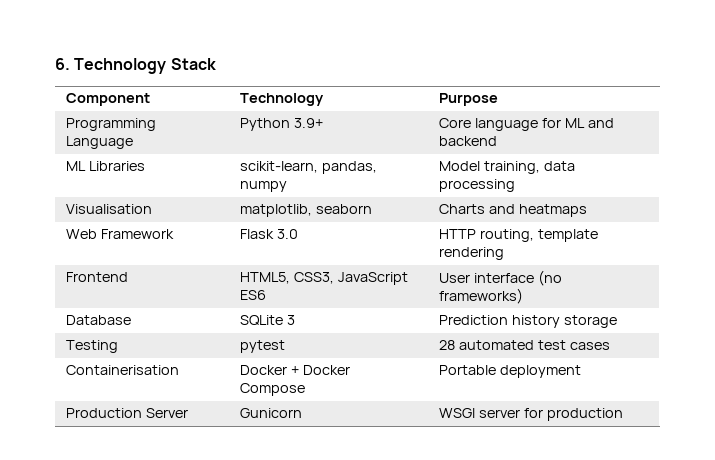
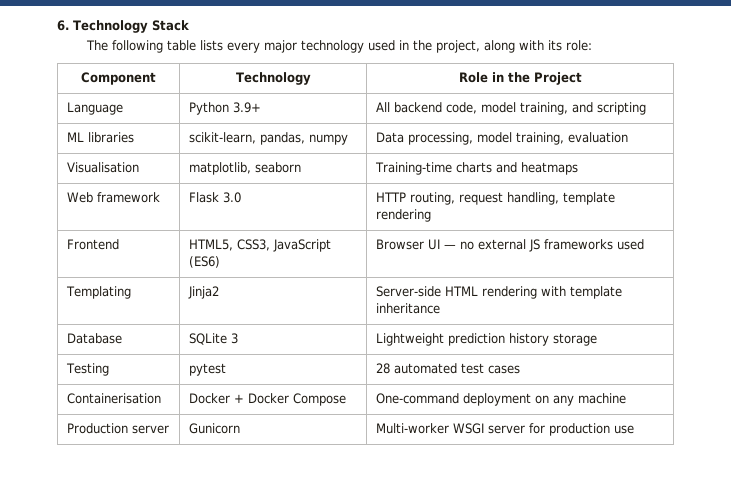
- Component | Technology | Purpose
- Programming Language | Python 3.9+ | Core language for ML and backend
- ML Libraries | scikit-learn, pandas, numpy | Model training, data processing
+ The following table lists every major technology used in the project, along with its role:
+ Component | Technology | Role in the Project
+ Language | Python 3.9+ | All backend code, model training, and scripting
+ ML libraries | scikit-learn, pandas, numpy | Data processing, model training, evaluation
- Visualisation | matplotlib, seaborn | Charts and heatmaps
+ Visualisation | matplotlib, seaborn | Training-time charts and heatmaps
- Web Framework | Flask 3.0 | HTTP routing, template rendering
+ Web framework | Flask 3.0 | HTTP routing, request handling, template rendering
- Frontend | HTML5, CSS3, JavaScript ES6 | User interface (no frameworks)
+ Frontend | HTML5, CSS3, JavaScript (ES6) | Browser UI — no external JS frameworks used
+ Templating | Jinja2 | Server-side HTML rendering with template inheritance
- Database | SQLite 3 | Prediction history storage
+ Database | SQLite 3 | Lightweight prediction history storage
- Containerisation | Docker + Docker Compose | Portable deployment
+ Containerisation | Docker + Docker Compose | One-command deployment on any machine
- Production Server | Gunicorn | WSGI server for production
+ Production server | Gunicorn | Multi-worker WSGI server for production use

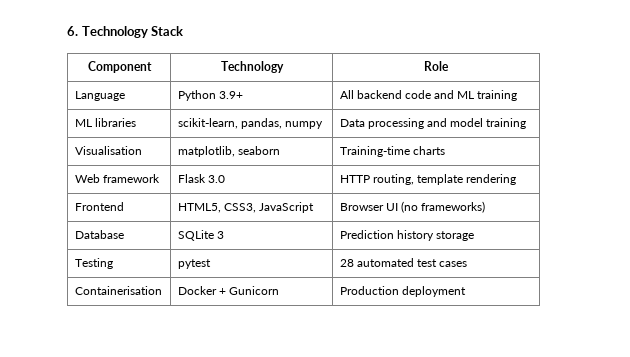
- The following table lists every major technology used in the project, along with its role:
- Component | Technology | Role in the Project
+ Component | Technology | Role
- Language | Python 3.9+ | All backend code, model training, and scripting
+ Language | Python 3.9+ | All backend code and ML training
- ML libraries | scikit-learn, pandas, numpy | Data processing, model training, evaluation
+ ML libraries | scikit-learn, pandas, numpy | Data processing and model training
- Visualisation | matplotlib, seaborn | Training-time charts and heatmaps
+ Visualisation | matplotlib, seaborn | Training-time charts
- Web framework | Flask 3.0 | HTTP routing, request handling, template rendering
+ Web framework | Flask 3.0 | HTTP routing, template rendering
- Frontend | HTML5, CSS3, JavaScript (ES6) | Browser UI — no external JS frameworks used
- Templating | Jinja2 | Server-side HTML rendering with template inheritance
+ Frontend | HTML5, CSS3, JavaScript | Browser UI (no frameworks)
- Database | SQLite 3 | Lightweight prediction history storage
+ Database | SQLite 3 | Prediction history storage
- Containerisation | Docker + Docker Compose | One-command deployment on any machine
- Production server | Gunicorn | Multi-worker WSGI server for production use
+ Containerisation | Docker + Gunicorn | Production deployment

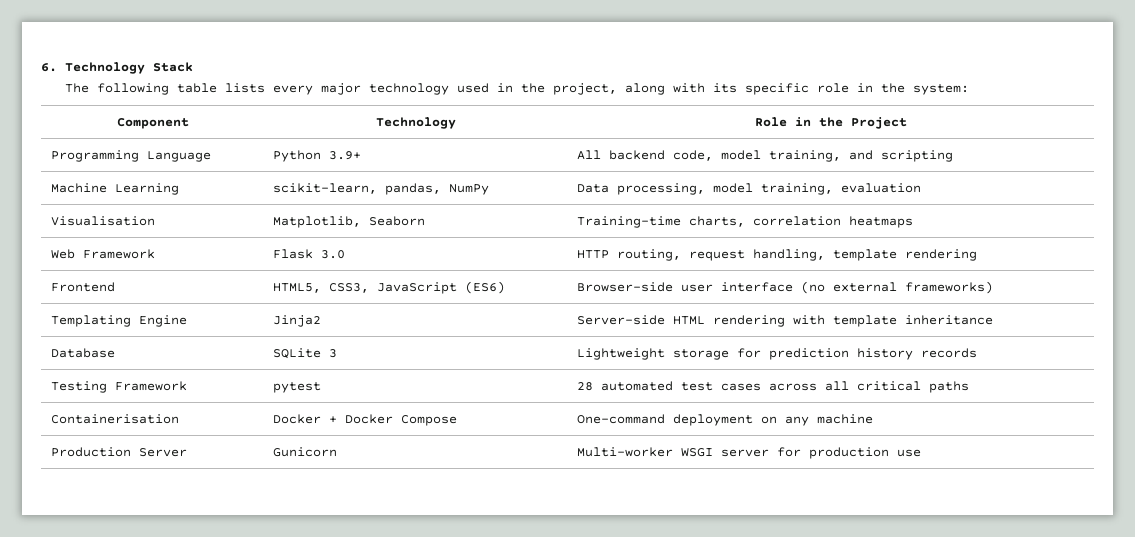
+ The following table lists every major technology used in the project, along with its specific role in the system:
- Component | Technology | Role
- Language | Python 3.9+ | All backend code and ML training
- ML libraries | scikit-learn, pandas, numpy | Data processing and model training
+ Component | Technology | Role in the Project
+ Programming Language | Python 3.9+ | All backend code, model training, and scripting
+ Machine Learning | scikit-learn, pandas, NumPy | Data processing, model training, evaluation
- Visualisation | matplotlib, seaborn | Training-time charts
+ Visualisation | Matplotlib, Seaborn | Training-time charts, correlation heatmaps
- Web framework | Flask 3.0 | HTTP routing, template rendering
+ Web Framework | Flask 3.0 | HTTP routing, request handling, template rendering
- Frontend | HTML5, CSS3, JavaScript | Browser UI (no frameworks)
- Database | SQLite 3 | Prediction history storage
+ Frontend | HTML5, CSS3, JavaScript (ES6) | Browser-side user interface (no external frameworks)
+ Templating Engine | Jinja2 | Server-side HTML rendering with template inheritance
+ Database | SQLite 3 | Lightweight storage for prediction history records
- Testing | pytest | 28 automated test cases
+ Testing Framework | pytest | 28 automated test cases across all critical paths
- Containerisation | Docker + Gunicorn | Production deployment
+ Containerisation | Docker + Docker Compose | One-command deployment on any machine
+ Production Server | Gunicorn | Multi-worker WSGI server for production use

